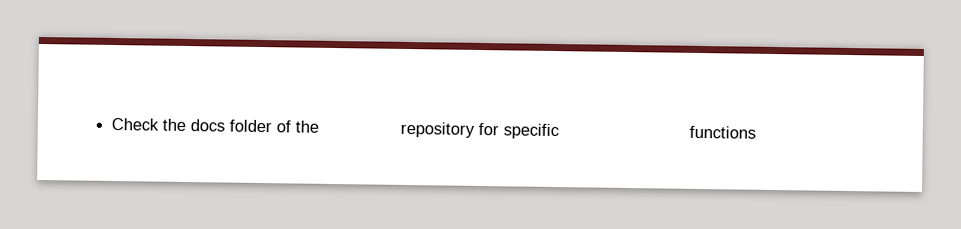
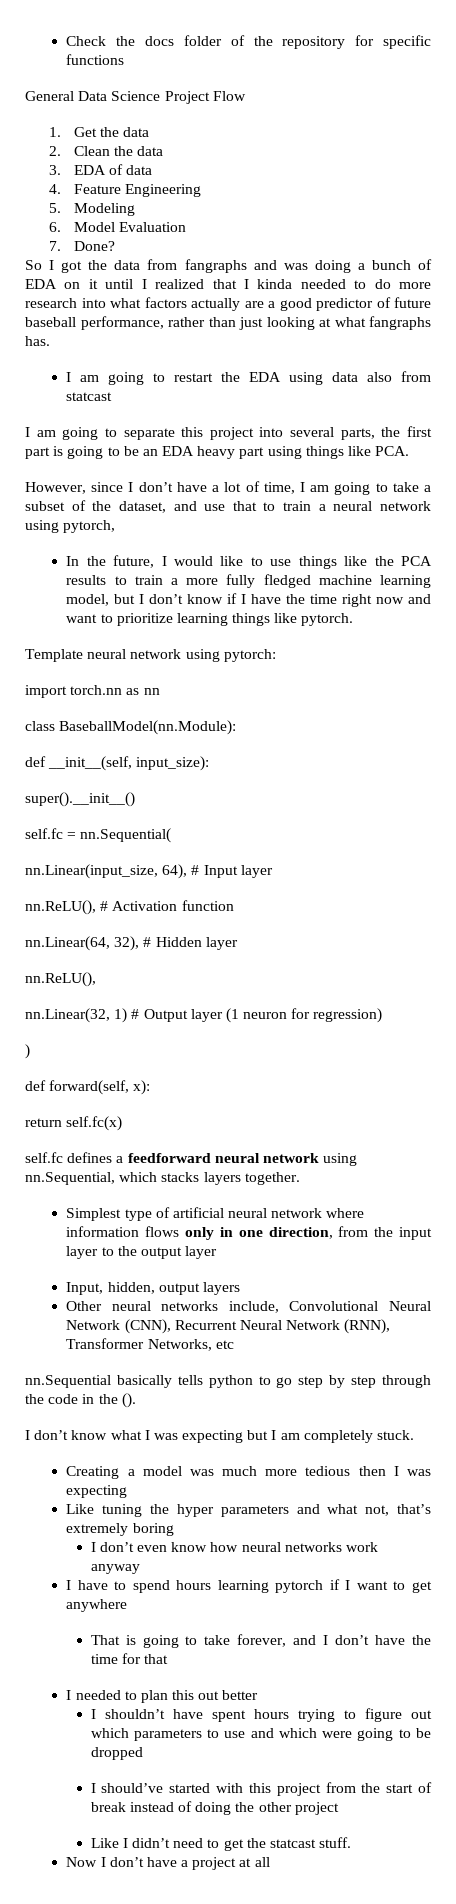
+ General Data Science Project Flow
+ 1. Get the data
+ 2. Clean the data
+ 3. EDA of data
+ 4. Feature Engineering
+ 5. Modeling
+ 6. Model Evaluation
+ 7. Done?
+ So I got the data from fangraphs and was doing a bunch of EDA on it until I realized that I kinda needed to do more research into what factors actually are a good predictor of future baseball performance, rather than just looking at what fangraphs has.
+ I am going to restart the EDA using data also from statcast
+ I am going to separate this project into several parts, the first part is going to be an EDA heavy part using things like PCA.
+ However, since I don’t have a lot of time, I am going to take a subset of the dataset, and use that to train a neural network using pytorch,
+ In the future, I would like to use things like the PCA results to train a more fully fledged machine learning model, but I don’t know if I have the time right now and want to prioritize learning things like pytorch.
+ Template neural network using pytorch:
+ import torch.nn as nn
+ class BaseballModel(nn.Module):
+ def __init__(self, input_size):
+ super().__init__()
+ self.fc = nn.Sequential(
+ nn.Linear(input_size, 64), # Input layer
+ nn.ReLU(), # Activation function
+ nn.Linear(64, 32), # Hidden layer
+ nn.ReLU(),
+ nn.Linear(32, 1) # Output layer (1 neuron for regression)
+ )
+ def forward(self, x):
+ return self.fc(x)
+ self.fc defines a feedforward neural network using nn.Sequential, which stacks layers together.
+ Simplest type of artificial neural network where information flows only in one direction, from the input layer to the output layer
+ Input, hidden, output layers
+ Other neural networks include, Convolutional Neural Network (CNN), Recurrent Neural Network (RNN), Transformer Networks, etc
+ nn.Sequential basically tells python to go step by step through the code in the ().
+ I don’t know what I was expecting but I am completely stuck.
+ Creating a model was much more tedious then I was expecting
+ Like tuning the hyper parameters and what not, that’s extremely boring
+ I don’t even know how neural networks work anyway
+ I have to spend hours learning pytorch if I want to get anywhere
+ That is going to take forever, and I don’t have the time for that
+ I needed to plan this out better
+ I shouldn’t have spent hours trying to figure out which parameters to use and which were going to be dropped
+ I should’ve started with this project from the start of break instead of doing the other project
+ Like I didn’t need to get the statcast stuff.
+ Now I don’t have a project at all

